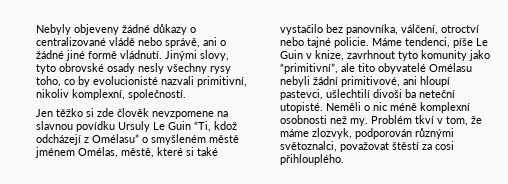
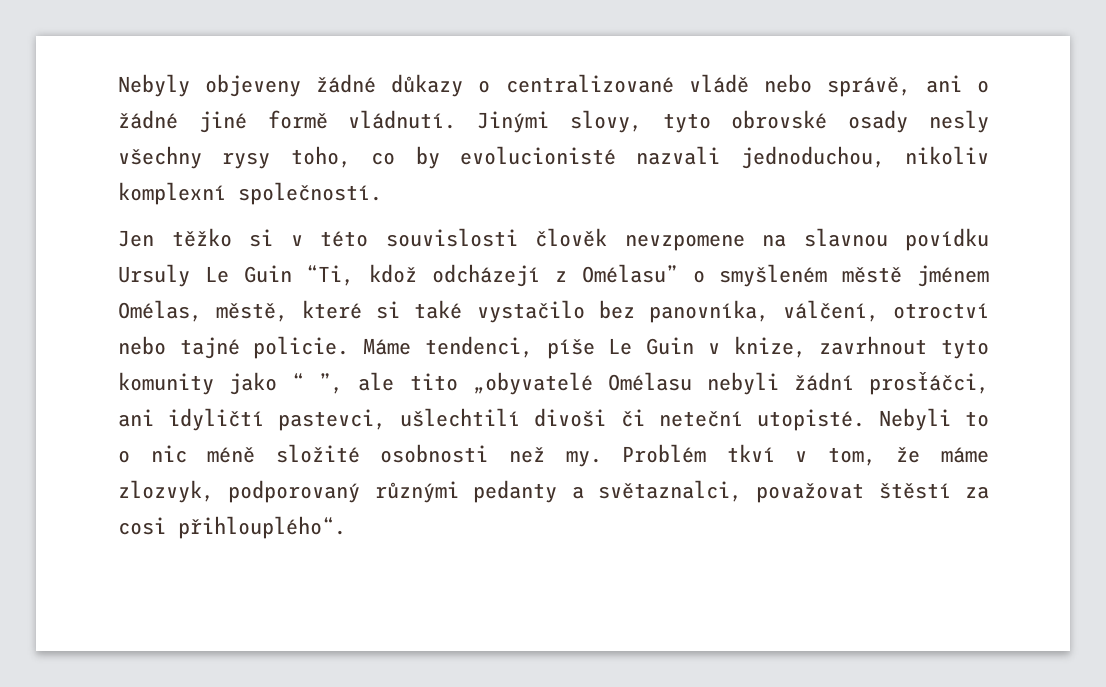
- Jinými slovy, tyto obrovské osady nesly všechny rysy toho, co by evolucionisté nazvali primitivní, nikoliv komplexní, společností.
+ Jinými slovy, tyto obrovské osady nesly všechny rysy toho, co by evolucionisté nazvali jednoduchou, nikoliv komplexní společností.
- Jen těžko si zde člověk nevzpomene na slavnou povídku Ursuly Le Guin “Ti, kdož odcházejí z Omélasu” o smyšleném městě jménem Omélas, městě, které si také vystačilo bez panovníka, válčení, otroctví nebo tajné policie.
+ Jen těžko si v této souvislosti člověk nevzpomene na slavnou povídku Ursuly Le Guin “Ti, kdož odcházejí z Omélasu” o smyšleném městě jménem Omélas, městě, které si také vystačilo bez panovníka, válčení, otroctví nebo tajné policie.
- Máme tendenci, píše Le Guin v knize, zavrhnout tyto komunity jako “primitivní”, ale tito obyvatelé Omélasu nebyli žádní primitivové, ani hloupí pastevci, ušlechtilí divoši ba neteční utopisté.
+ Máme tendenci, píše Le Guin v knize, zavrhnout tyto komunity jako “ ”, ale tito „obyvatelé Omélasu nebyli žádní prosťáčci, ani idyličtí pastevci, ušlechtilí divoši či neteční utopisté.
- Neměli o nic méně komplexní osobnosti než my.
+ Nebyli to o nic méně složité osobnosti než my.
- Problém tkví v tom, že máme zlozvyk, podporován různými světoznalci, považovat štěstí za cosi přihlouplého.
+ Problém tkví v tom, že máme zlozvyk, podporovaný různými pedanty a světaznalci, považovat štěstí za cosi přihlouplého“.

